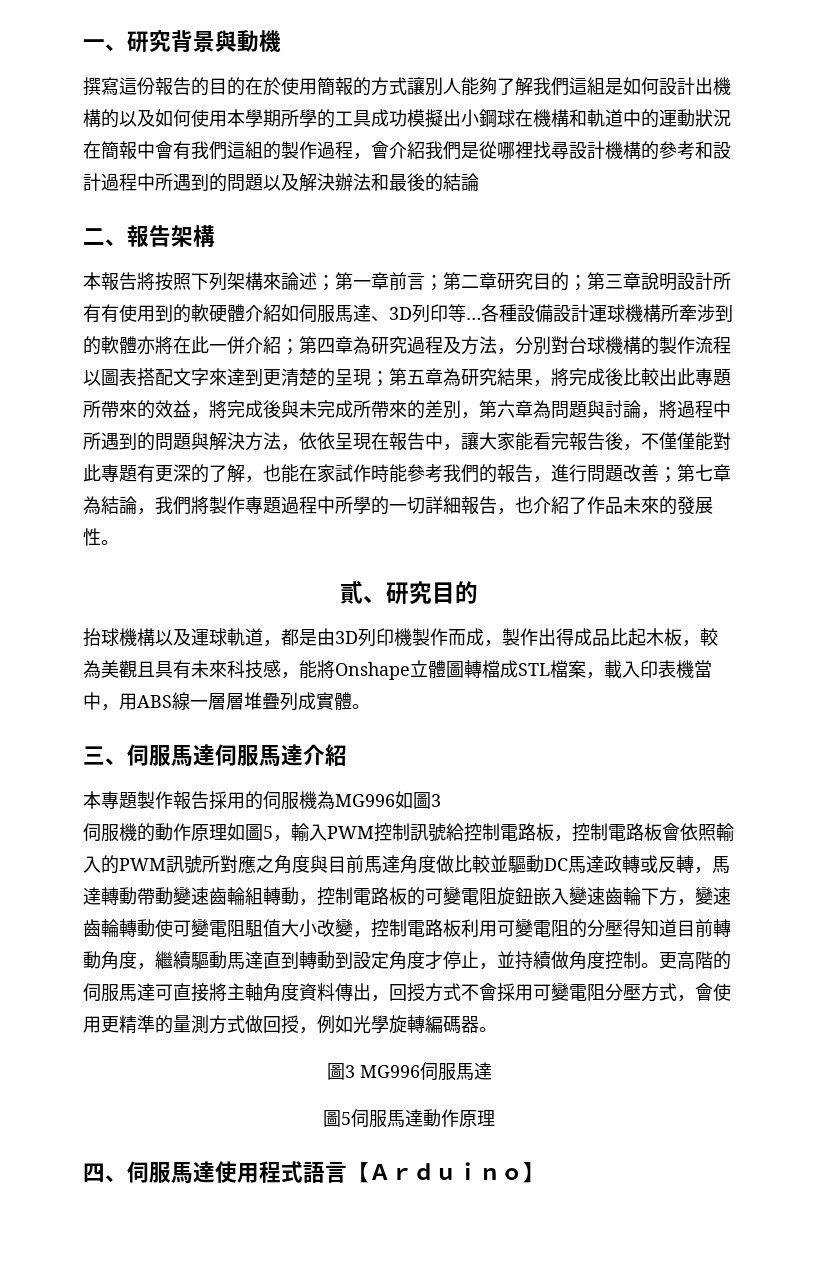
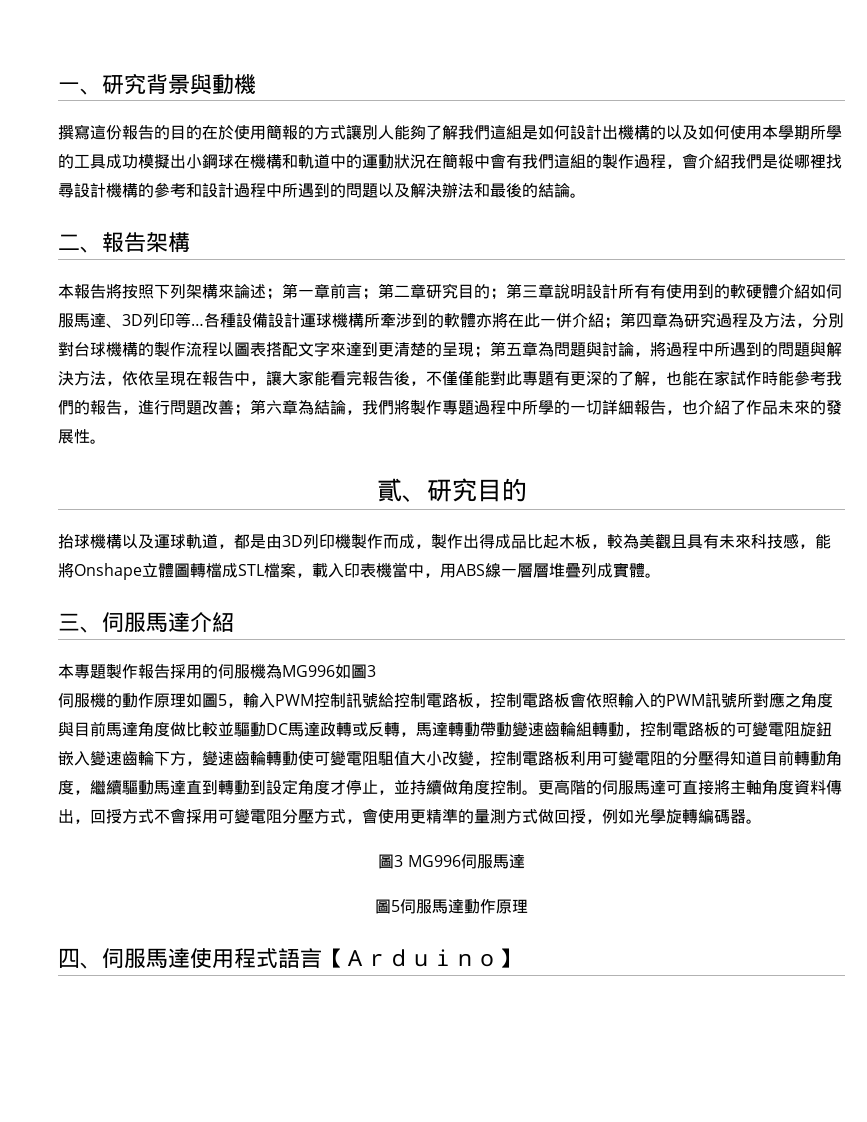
- 撰寫這份報告的目的在於使用簡報的方式讓別人能夠了解我們這組是如何設計出機構的以及如何使用本學期所學的工具成功模擬出小鋼球在機構和軌道中的運動狀況在簡報中會有我們這組的製作過程，會介紹我們是從哪裡找尋設計機構的參考和設計過程中所遇到的問題以及解決辦法和最後的結論
+ 撰寫這份報告的目的在於使用簡報的方式讓別人能夠了解我們這組是如何設計出機構的以及如何使用本學期所學的工具成功模擬出小鋼球在機構和軌道中的運動狀況在簡報中會有我們這組的製作過程，會介紹我們是從哪裡找尋設計機構的參考和設計過程中所遇到的問題以及解決辦法和最後的結論。
- 第五章為研究結果，將完成後比較出此專題所帶來的效益，將完成後與未完成所帶來的差別，第六章為問題與討論，將過程中所遇到的問題與解決方法，依依呈現在報告中，讓大家能看完報告後，不僅僅能對此專題有更深的了解，也能在家試作時能參考我們的報告，進行問題改善；
+ 第五章為問題與討論，將過程中所遇到的問題與解決方法，依依呈現在報告中，讓大家能看完報告後，不僅僅能對此專題有更深的了解，也能在家試作時能參考我們的報告，進行問題改善；
- 第七章為結論，我們將製作專題過程中所學的一切詳細報告，也介紹了作品未來的發展性。
+ 第六章為結論，我們將製作專題過程中所學的一切詳細報告，也介紹了作品未來的發展性。
- 三、伺服馬達伺服馬達介紹
+ 三、伺服馬達介紹

